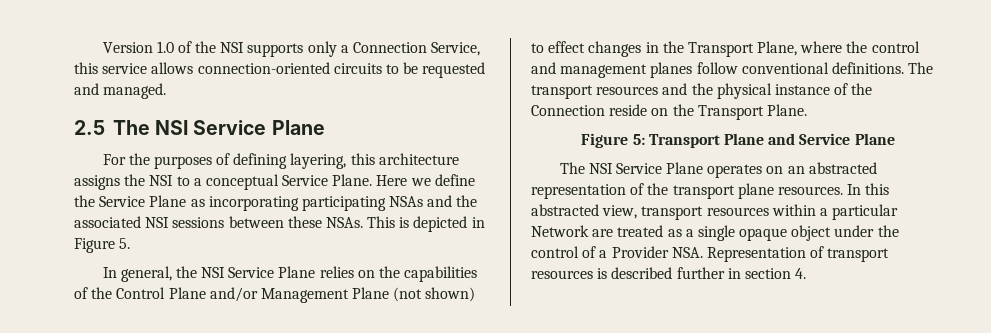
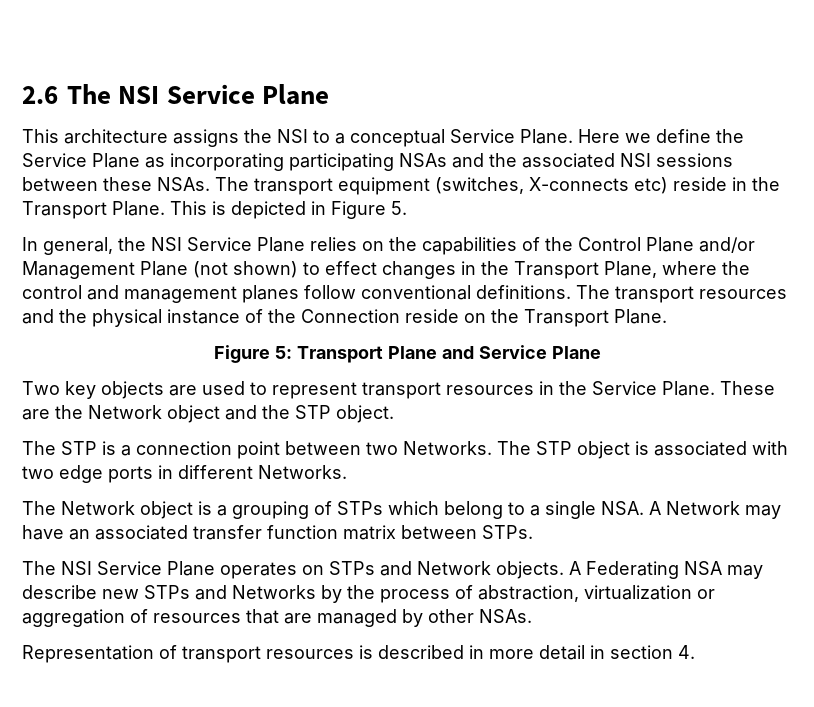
- Version 1.0 of the NSI supports only a Connection Service, this service allows connection-oriented circuits to be requested and managed.
- 2.5 The NSI Service Plane
- For the purposes of defining layering, this architecture assigns the NSI to a conceptual Service Plane.
+ 2.6 The NSI Service Plane
+ This architecture assigns the NSI to a conceptual Service Plane.
+ The transport equipment (switches, X-connects etc) reside in the Transport Plane.
+ Two key objects are used to represent transport resources in the Service Plane. These are the Network object and the STP object.
+ The STP is a connection point between two Networks. The STP object is associated with two edge ports in different Networks.
+ The Network object is a grouping of STPs which belong to a single NSA. A Network may have an associated transfer function matrix between STPs.
- The NSI Service Plane operates on an abstracted representation of the transport plane resources. In this abstracted view, transport resources within a particular Network are treated as a single opaque object under the control of a Provider NSA. Representation of transport resources is described further in section 4.
+ The NSI Service Plane operates on STPs and Network objects. A Federating NSA may describe new STPs and Networks by the process of abstraction, virtualization or aggregation of resources that are managed by other NSAs.
+ Representation of transport resources is described in more detail in section 4.

